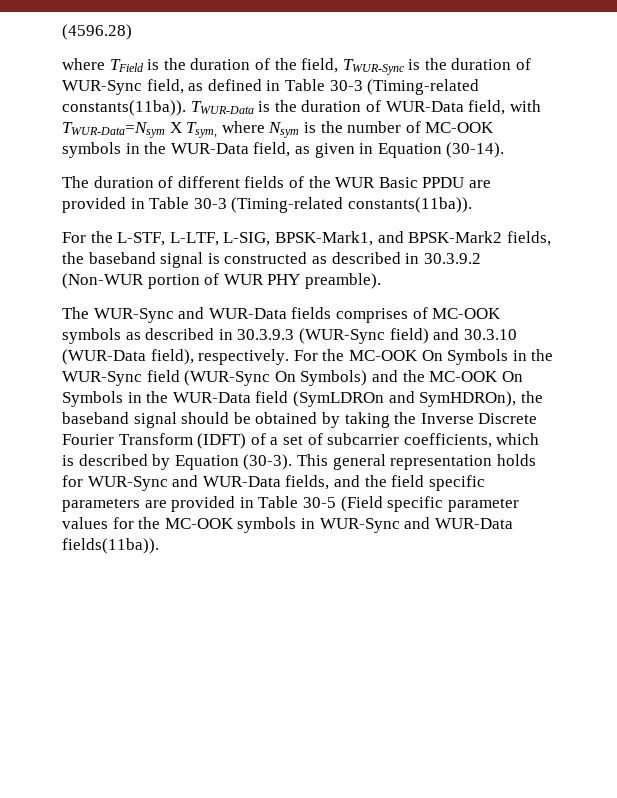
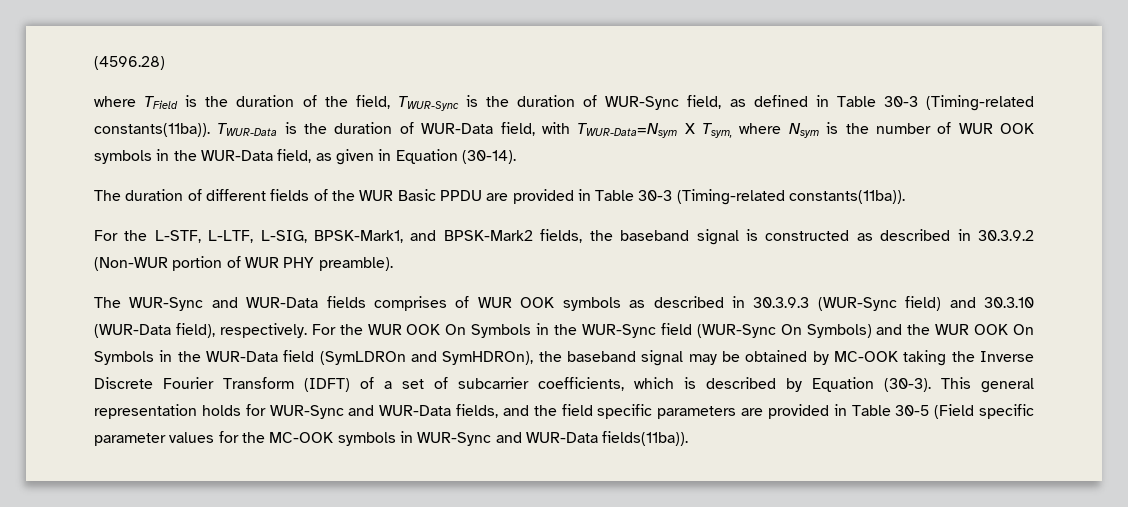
- TWUR-Data is the duration of WUR-Data field, with TWUR-Data=Nsym X Tsym, where Nsym is the number of MC-OOK symbols in the WUR-Data field, as given in Equation (30-14).
+ TWUR-Data is the duration of WUR-Data field, with TWUR-Data=Nsym X Tsym, where Nsym is the number of WUR OOK symbols in the WUR-Data field, as given in Equation (30-14).
- The WUR-Sync and WUR-Data fields comprises of MC-OOK symbols as described in 30.3.9.3 (WUR-Sync field) and 30.3.10 (WUR-Data field), respectively.
+ The WUR-Sync and WUR-Data fields comprises of WUR OOK symbols as described in 30.3.9.3 (WUR-Sync field) and 30.3.10 (WUR-Data field), respectively.
- For the MC-OOK On Symbols in the WUR-Sync field (WUR-Sync On Symbols) and the MC-OOK On Symbols in the WUR-Data field (SymLDROn and SymHDROn), the baseband signal should be obtained by taking the Inverse Discrete Fourier Transform (IDFT) of a set of subcarrier coefficients, which is described by Equation (30-3).
+ For the WUR OOK On Symbols in the WUR-Sync field (WUR-Sync On Symbols) and the WUR OOK On Symbols in the WUR-Data field (SymLDROn and SymHDROn), the baseband signal may be obtained by MC-OOK taking the Inverse Discrete Fourier Transform (IDFT) of a set of subcarrier coefficients, which is described by Equation (30-3).

